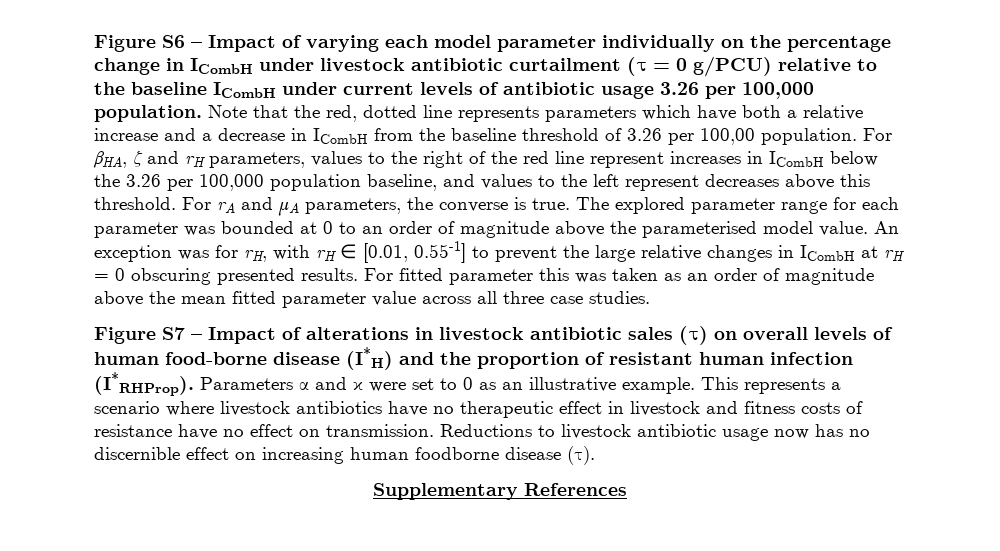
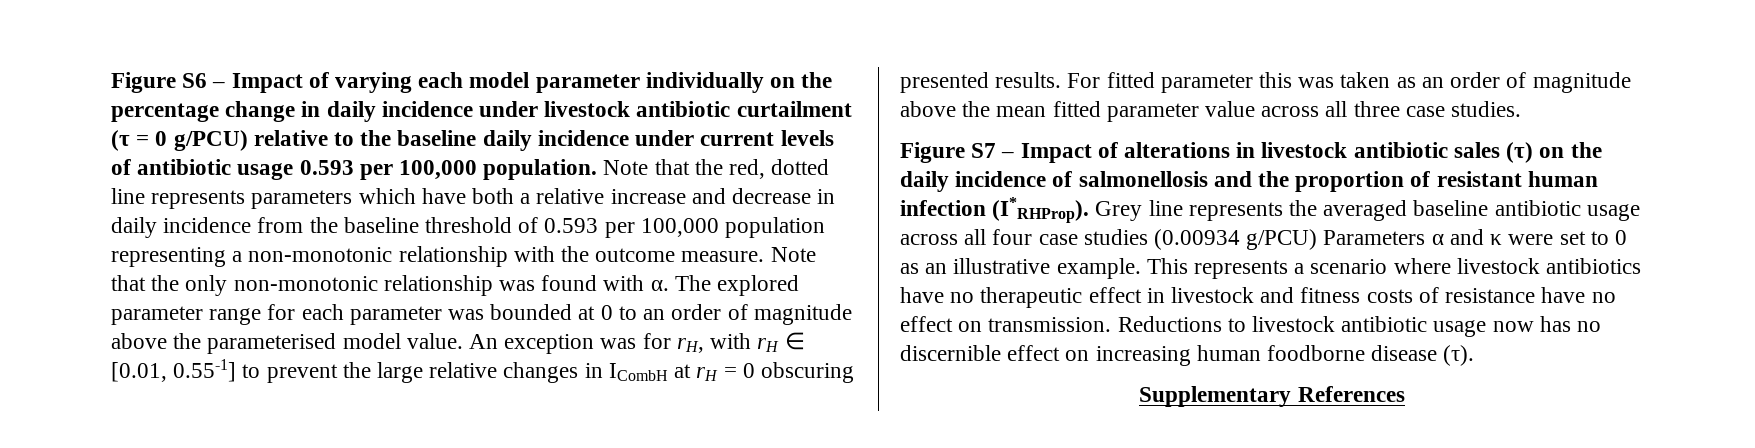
- Figure S6 – Impact of varying each model parameter individually on the percentage change in ICombH under livestock antibiotic curtailment (τ = 0 g/PCU) relative to the baseline ICombH under current levels of antibiotic usage 3.26 per 100,000 population.
+ Figure S6 – Impact of varying each model parameter individually on the percentage change in daily incidence under livestock antibiotic curtailment (τ = 0 g/PCU) relative to the baseline daily incidence under current levels of antibiotic usage 0.593 per 100,000 population.
- Note that the red, dotted line represents parameters which have both a relative increase and a decrease in ICombH from the baseline threshold of 3.26 per 100,00 population. For βHA, ζ and rH parameters, values to the right of the red line represent increases in ICombH below the 3.26 per 100,000 population baseline, and values to the left represent decreases above this threshold. For rA and μA parameters, the converse is true.
+ Note that the red, dotted line represents parameters which have both a relative increase and decrease in daily incidence from the baseline threshold of 0.593 per 100,000 population representing a non-monotonic relationship with the outcome measure. Note that the only non-monotonic relationship was found with α.
- Figure S7 – Impact of alterations in livestock antibiotic sales (τ) on overall levels of human food-borne disease (I*H) and the proportion of resistant human infection (I*RHProp).
+ Figure S7 – Impact of alterations in livestock antibiotic sales (τ) on the daily incidence of salmonellosis and the proportion of resistant human infection (I*RHProp).
- Parameters α and κ were set to 0 as an illustrative example.
+ Grey line represents the averaged baseline antibiotic usage across all four case studies (0.00934 g/PCU) Parameters α and κ were set to 0 as an illustrative example.

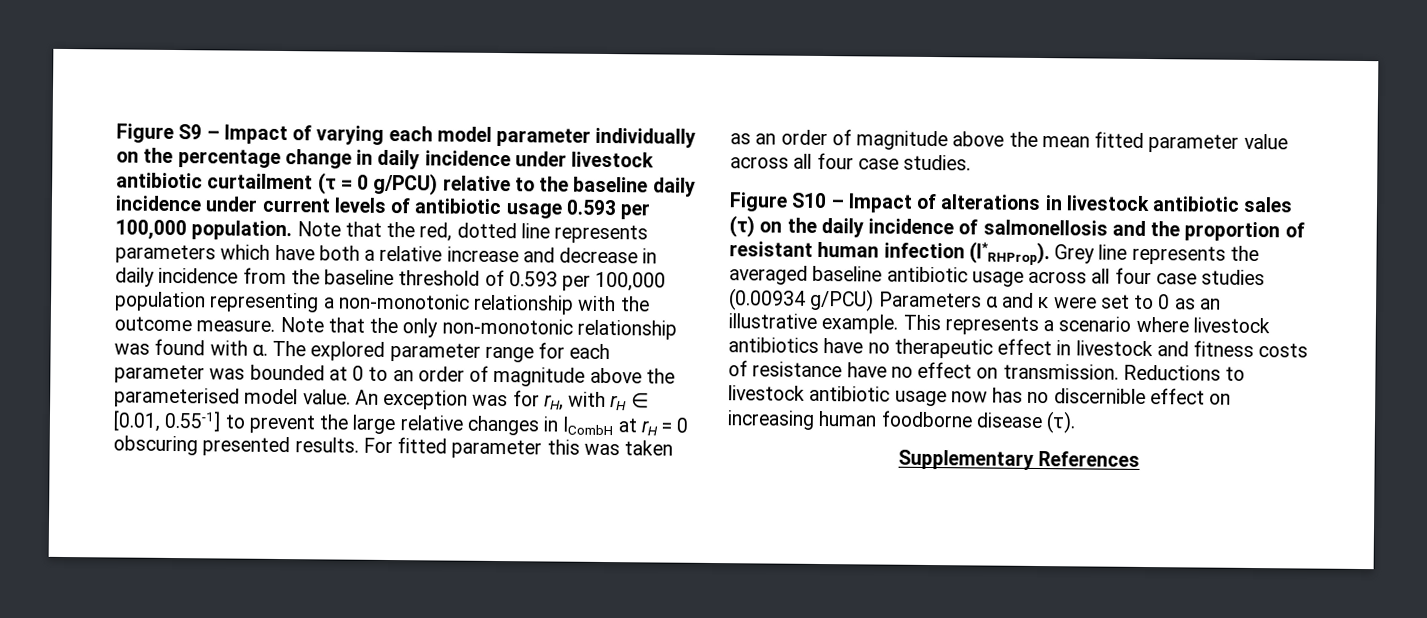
- Figure S6 – Impact of varying each model parameter individually on the percentage change in daily incidence under livestock antibiotic curtailment (τ = 0 g/PCU) relative to the baseline daily incidence under current levels of antibiotic usage 0.593 per 100,000 population.
+ Figure S9 – Impact of varying each model parameter individually on the percentage change in daily incidence under livestock antibiotic curtailment (τ = 0 g/PCU) relative to the baseline daily incidence under current levels of antibiotic usage 0.593 per 100,000 population.
- For fitted parameter this was taken as an order of magnitude above the mean fitted parameter value across all three case studies.
+ For fitted parameter this was taken as an order of magnitude above the mean fitted parameter value across all four case studies.
- Figure S7 – Impact of alterations in livestock antibiotic sales (τ) on the daily incidence of salmonellosis and the proportion of resistant human infection (I*RHProp).
+ Figure S10 – Impact of alterations in livestock antibiotic sales (τ) on the daily incidence of salmonellosis and the proportion of resistant human infection (I*RHProp).

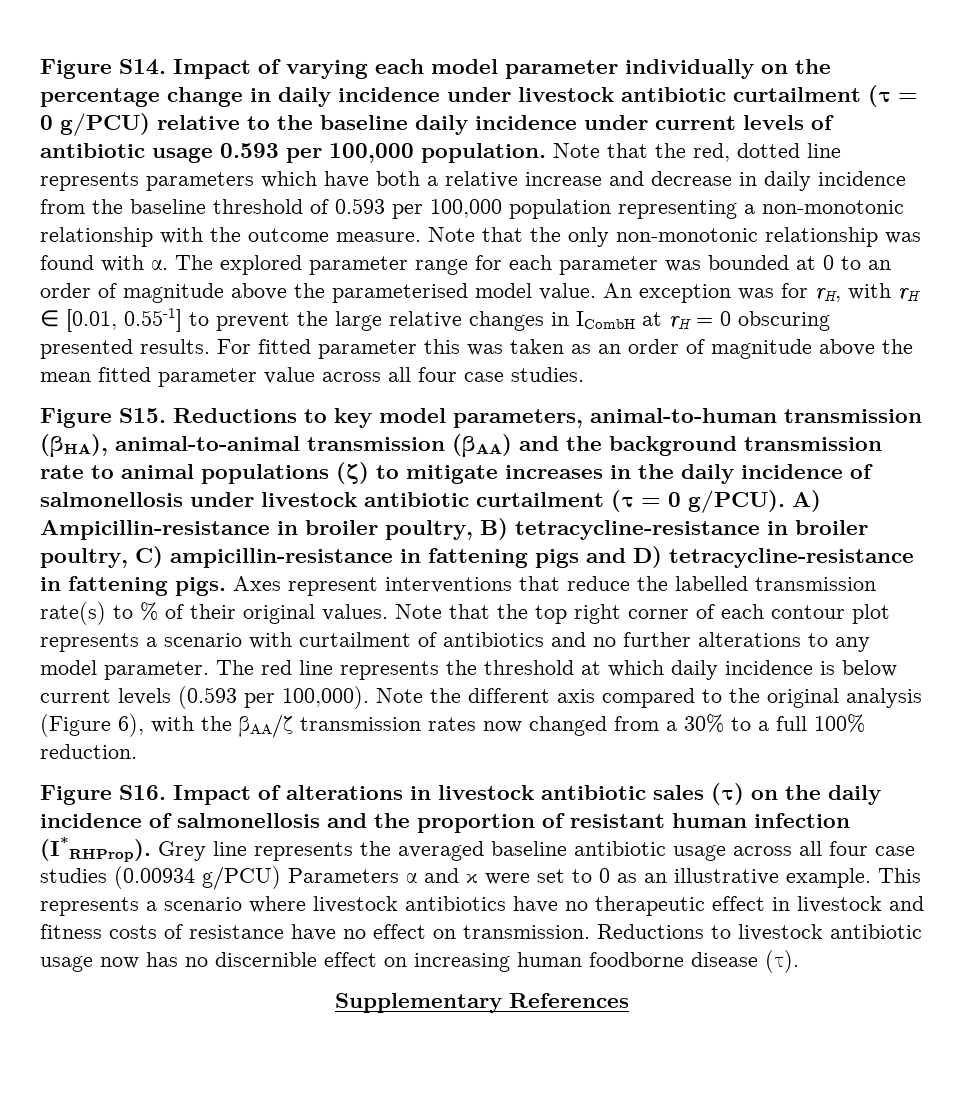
- Figure S9 – Impact of varying each model parameter individually on the percentage change in daily incidence under livestock antibiotic curtailment (τ = 0 g/PCU) relative to the baseline daily incidence under current levels of antibiotic usage 0.593 per 100,000 population.
+ Figure S14. Impact of varying each model parameter individually on the percentage change in daily incidence under livestock antibiotic curtailment (τ = 0 g/PCU) relative to the baseline daily incidence under current levels of antibiotic usage 0.593 per 100,000 population.
- Figure S10 – Impact of alterations in livestock antibiotic sales (τ) on the daily incidence of salmonellosis and the proportion of resistant human infection (I*RHProp).
+ Figure S15. Reductions to key model parameters, animal-to-human transmission (βHA), animal-to-animal transmission (βAA) and the background transmission rate to animal populations (ζ) to mitigate increases in the daily incidence of salmonellosis under livestock antibiotic curtailment (τ = 0 g/PCU). A) Ampicillin-resistance in broiler poultry, B) tetracycline-resistance in broiler poultry, C) ampicillin-resistance in fattening pigs and D) tetracycline-resistance in fattening pigs. Axes represent interventions that reduce the labelled transmission rate(s) to % of their original values. Note that the top right corner of each contour plot represents a scenario with curtailment of antibiotics and no further alterations to any model parameter. The red line represents the threshold at which daily incidence is below current levels (0.593 per 100,000). Note the different axis compared to the original analysis (Figure 6), with the βAA/ζ transmission rates now changed from a 30% to a full 100% reduction.
+ Figure S16. Impact of alterations in livestock antibiotic sales (τ) on the daily incidence of salmonellosis and the proportion of resistant human infection (I*RHProp).

